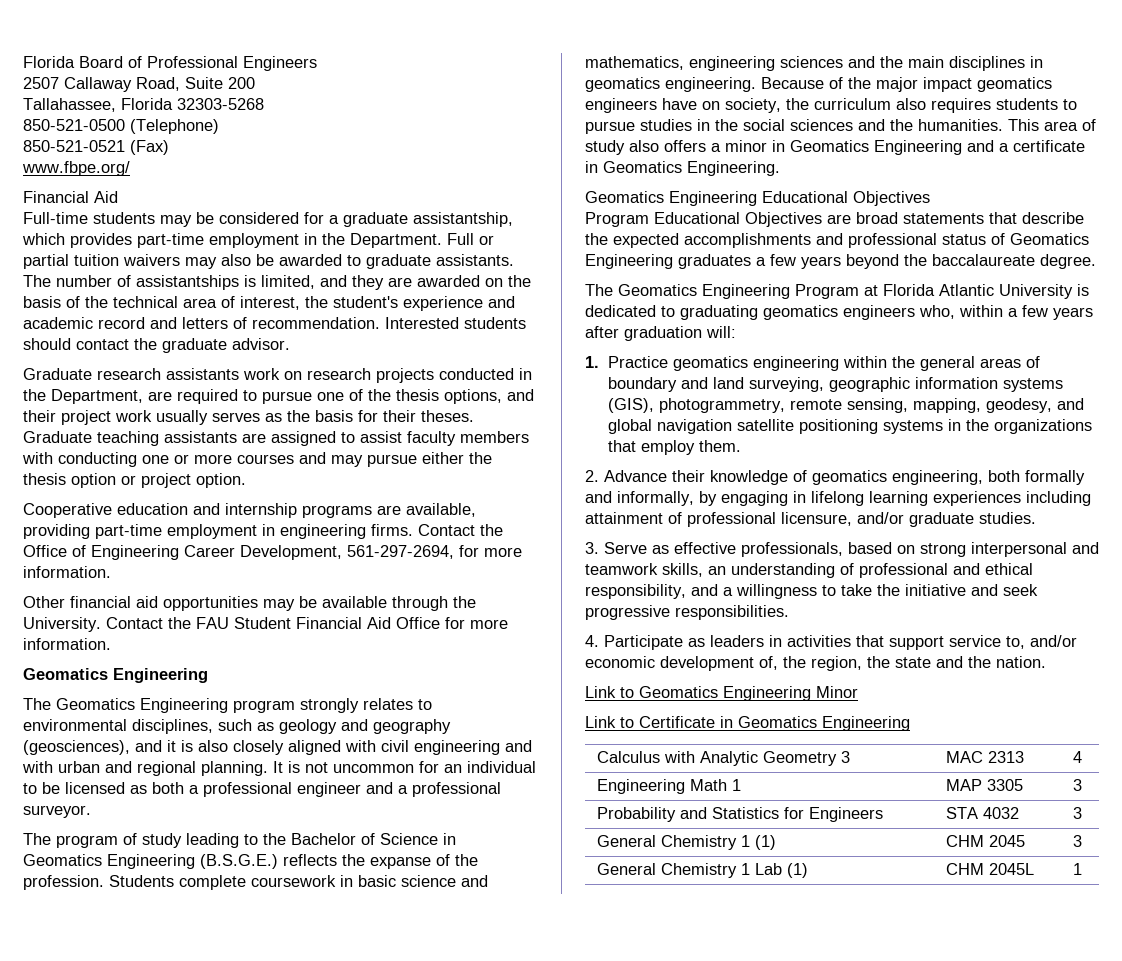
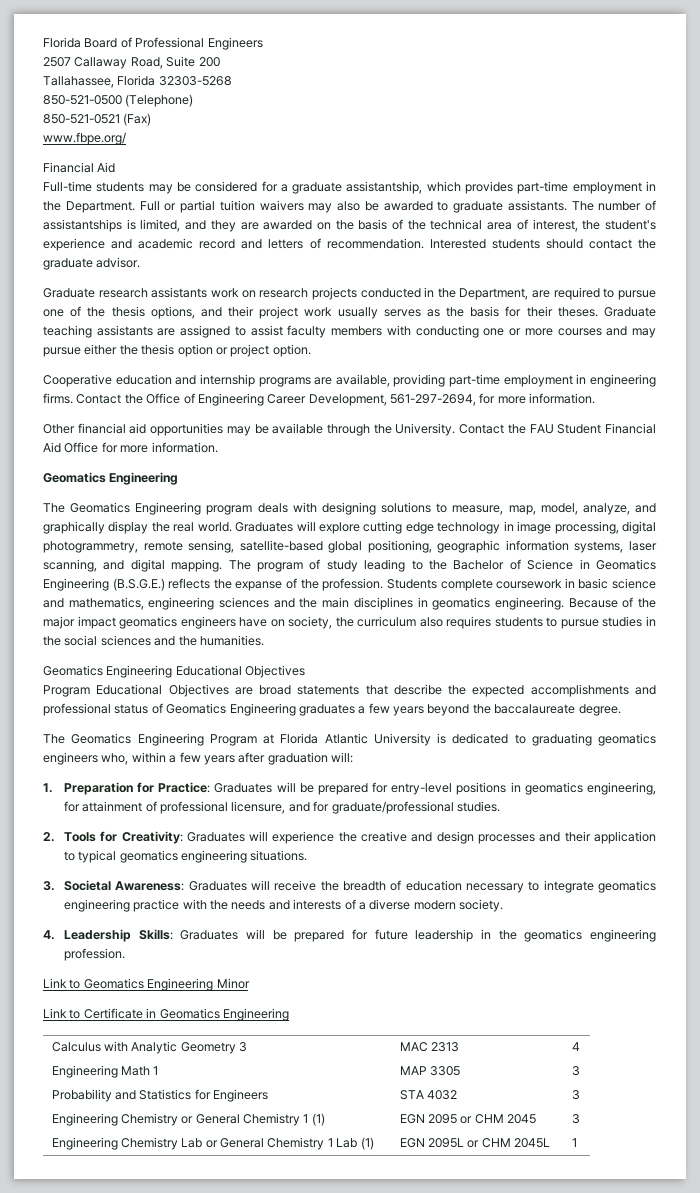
- The Geomatics Engineering program strongly relates to environmental disciplines, such as geology and geography (geosciences), and it is also closely aligned with civil engineering and with urban and regional planning. It is not uncommon for an individual to be licensed as both a professional engineer and a professional surveyor.
- The program of study leading to the Bachelor of Science in Geomatics Engineering (B.S.G.E.) reflects the expanse of the profession.
+ The Geomatics Engineering program deals with designing solutions to measure, map, model, analyze, and graphically display the real world. Graduates will explore cutting edge technology in image processing, digital photogrammetry, remote sensing, satellite-based global positioning, geographic information systems, laser scanning, and digital mapping. The program of study leading to the Bachelor of Science in Geomatics Engineering (B.S.G.E.) reflects the expanse of the profession.
- This area of study also offers a minor in Geomatics Engineering and a certificate in Geomatics Engineering.
- 1. Practice geomatics engineering within the general areas of boundary and land surveying, geographic information systems (GIS), photogrammetry, remote sensing, mapping, geodesy, and global navigation satellite positioning systems in the organizations that employ them.
- 2. Advance their knowledge of geomatics engineering, both formally and informally, by engaging in lifelong learning experiences including attainment of professional licensure, and/or graduate studies.
- 3. Serve as effective professionals, based on strong interpersonal and teamwork skills, an understanding of professional and ethical responsibility, and a willingness to take the initiative and seek progressive responsibilities.
- 4. Participate as leaders in activities that support service to, and/or economic development of, the region, the state and the nation.
+ 1. Preparation for Practice: Graduates will be prepared for entry-level positions in geomatics engineering, for attainment of professional licensure, and for graduate/professional studies.
+ 2. Tools for Creativity: Graduates will experience the creative and design processes and their application to typical geomatics engineering situations.
+ 3. Societal Awareness: Graduates will receive the breadth of education necessary to integrate geomatics engineering practice with the needs and interests of a diverse modern society.
+ 4. Leadership Skills: Graduates will be prepared for future leadership in the geomatics engineering profession.
- General Chemistry 1 (1) | CHM 2045 | 3
+ Engineering Chemistry or General Chemistry 1 (1) | EGN 2095 or CHM 2045 | 3
- General Chemistry 1 Lab (1) | CHM 2045L | 1
+ Engineering Chemistry Lab or General Chemistry 1 Lab (1) | EGN 2095L or CHM 2045L | 1

